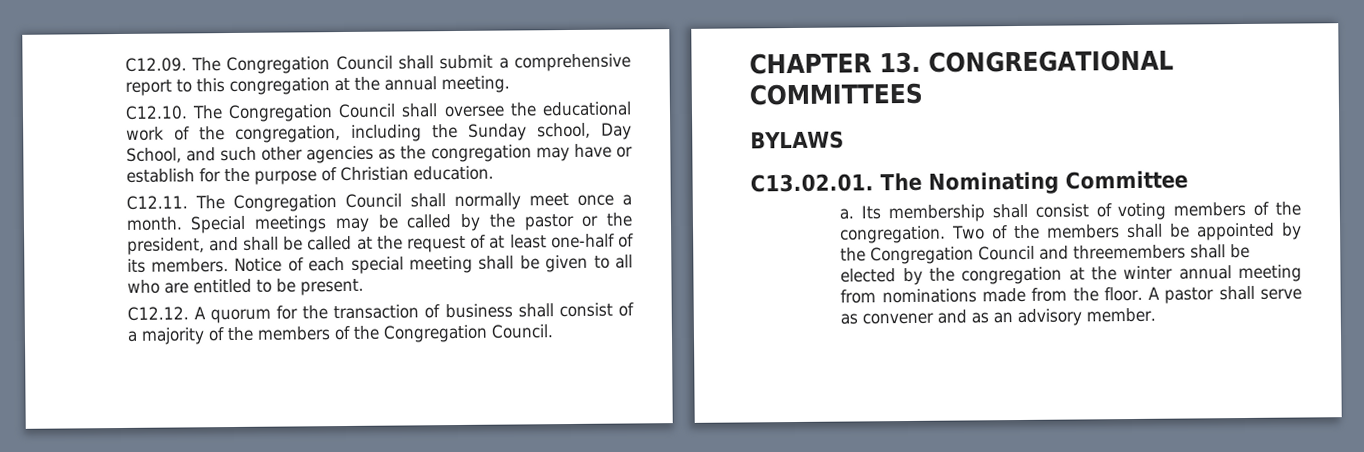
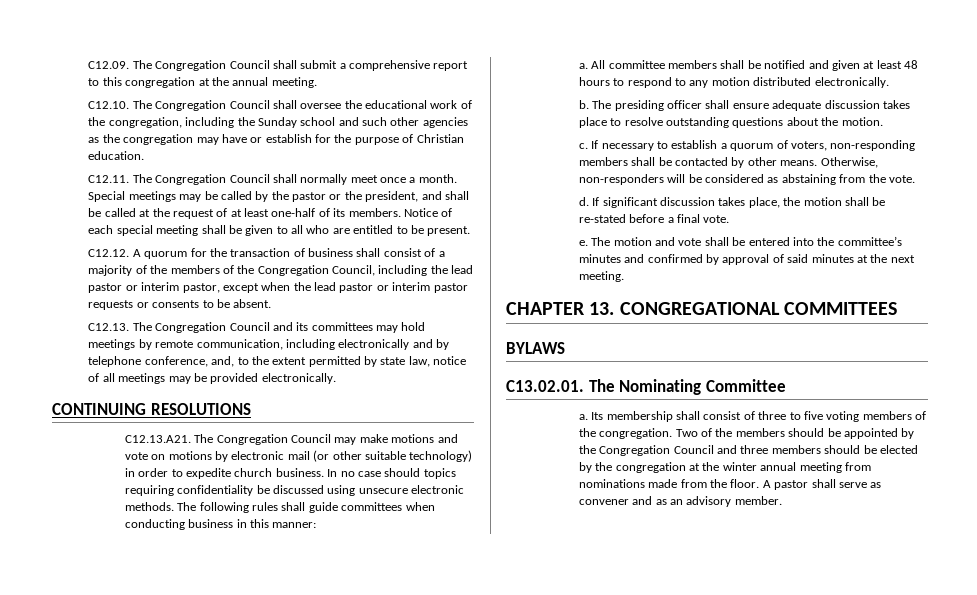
- C12.10. The Congregation Council shall oversee the educational work of the congregation, including the Sunday school, Day School, and such other agencies as the congregation may have or establish for the purpose of Christian education.
+ C12.10. The Congregation Council shall oversee the educational work of the congregation, including the Sunday school and such other agencies as the congregation may have or establish for the purpose of Christian education.
- C12.12. A quorum for the transaction of business shall consist of a majority of the members of the Congregation Council.
+ C12.12. A quorum for the transaction of business shall consist of a majority of the members of the Congregation Council, including the lead pastor or interim pastor, except when the lead pastor or interim pastor requests or consents to be absent.
+ C12.13. The Congregation Council and its committees may hold meetings by remote communication, including electronically and by telephone conference, and, to the extent permitted by state law, notice of all meetings may be provided electronically.
+ CONTINUING RESOLUTIONS
+ C12.13.A21. The Congregation Council may make motions and vote on motions by electronic mail (or other suitable technology) in order to expedite church business. In no case should topics requiring confidentiality be discussed using unsecure electronic methods. The following rules shall guide committees when conducting business in this manner:
+ a. All committee members shall be notified and given at least 48 hours to respond to any motion distributed electronically.
+ b. The presiding officer shall ensure adequate discussion takes place to resolve outstanding questions about the motion.
+ c. If necessary to establish a quorum of voters, non-responding members shall be contacted by other means. Otherwise, non-responders will be considered as abstaining from the vote.
+ d. If significant discussion takes place, the motion shall be re-stated before a final vote.
+ e. The motion and vote shall be entered into the committee’s minutes and confirmed by approval of said minutes at the next meeting.
- Its membership shall consist of voting members of the congregation.
+ Its membership shall consist of three to five voting members of the congregation.
- Two of the members shall be appointed by the Congregation Council and threemembers shall be elected by the congregation at the winter annual meeting from nominations made from the floor.
+ Two of the members should be appointed by the Congregation Council and three members should be elected by the congregation at the winter annual meeting from nominations made from the floor.

